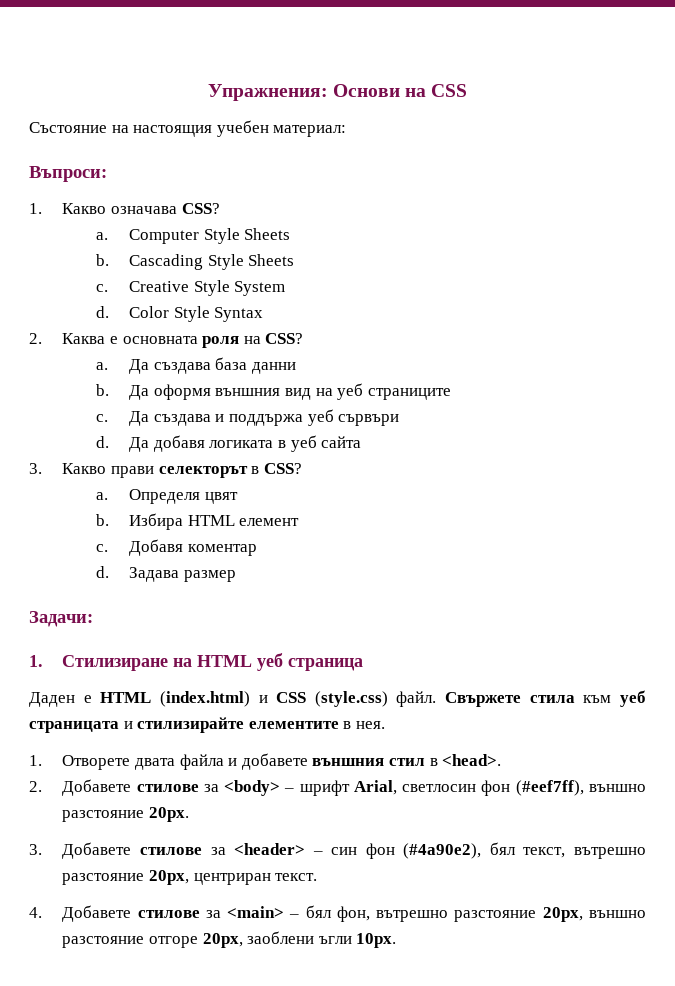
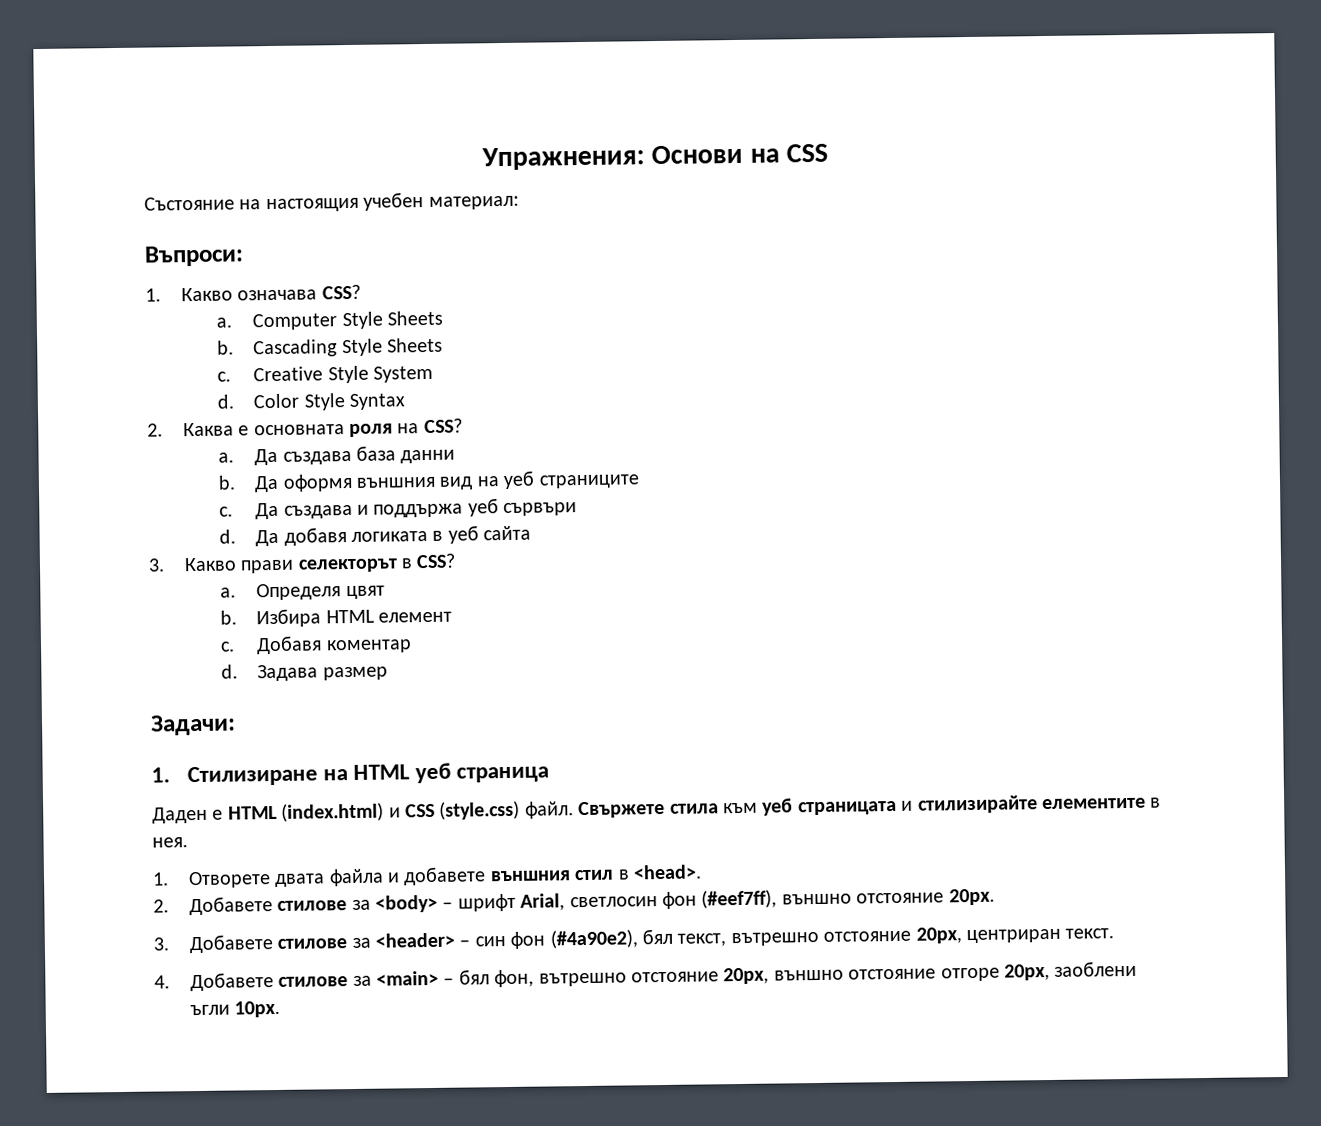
- 2. Добавете стилове за <body> – шрифт Arial, светлосин фон (#eef7ff), външно разстояние 20px.
+ 2. Добавете стилове за <body> – шрифт Arial, светлосин фон (#eef7ff), външно отстояние 20px.
- 3. Добавете стилове за <header> – син фон (#4a90e2), бял текст, вътрешно разстояние 20px, центриран текст.
+ 3. Добавете стилове за <header> – син фон (#4a90e2), бял текст, вътрешно отстояние 20px, центриран текст.
- 4. Добавете стилове за <main> – бял фон, вътрешно разстояние 20px, външно разстояние отгоре 20px, заоблени ъгли 10px.
+ 4. Добавете стилове за <main> – бял фон, вътрешно отстояние 20px, външно отстояние отгоре 20px, заоблени ъгли 10px.

